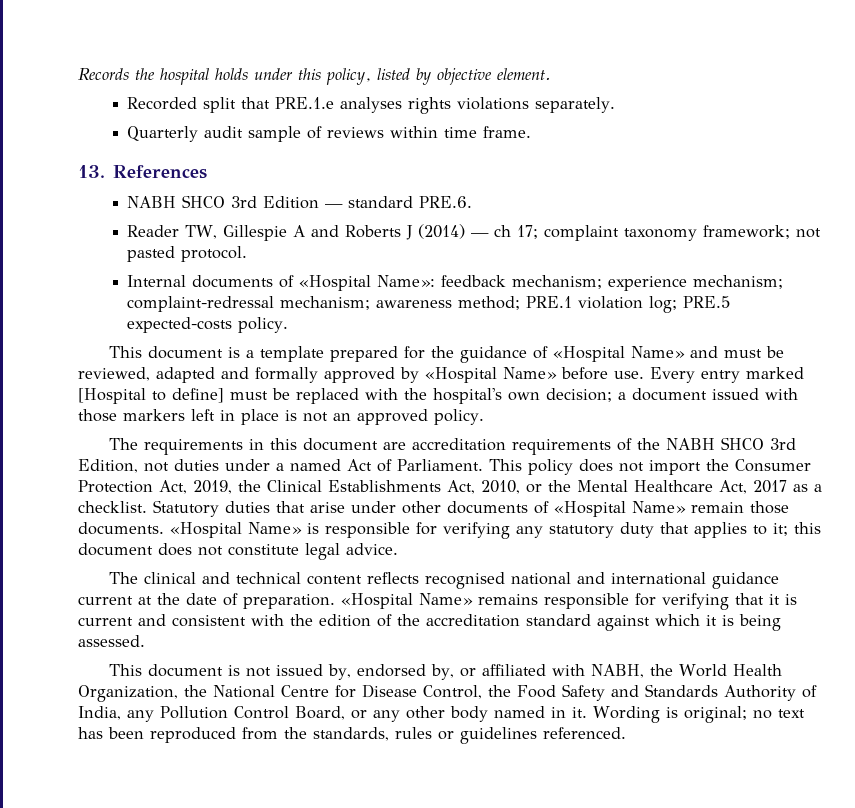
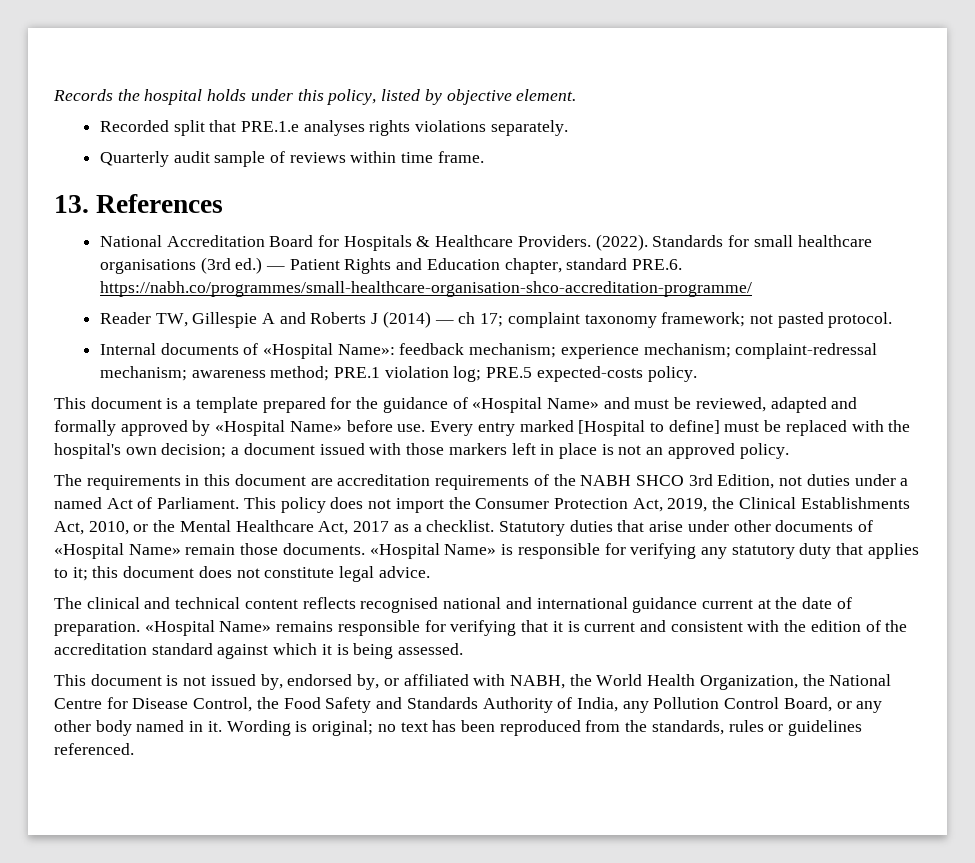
- NABH SHCO 3rd Edition — standard PRE.6.
+ National Accreditation Board for Hospitals & Healthcare Providers. (2022). Standards for small healthcare organisations (3rd ed.) — Patient Rights and Education chapter, standard PRE.6. https://nabh.co/programmes/small-healthcare-organisation-shco-accreditation-programme/

